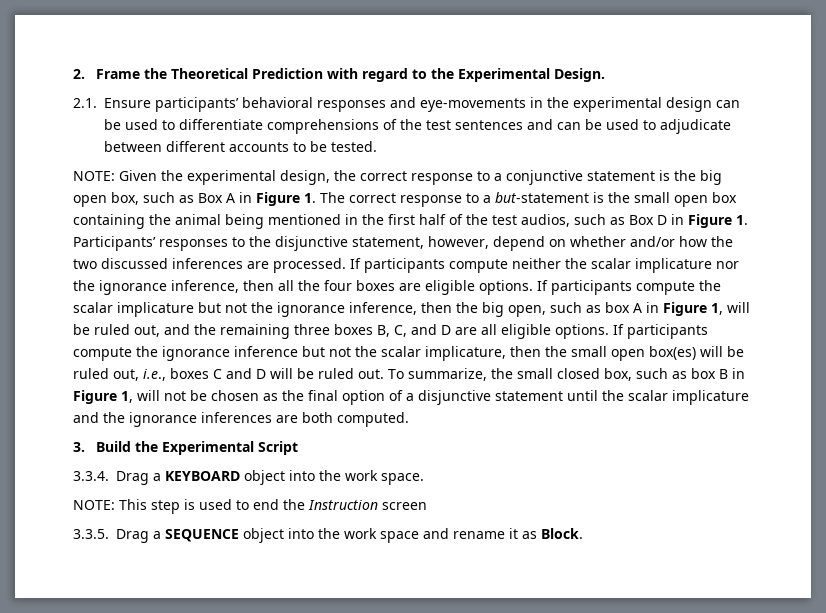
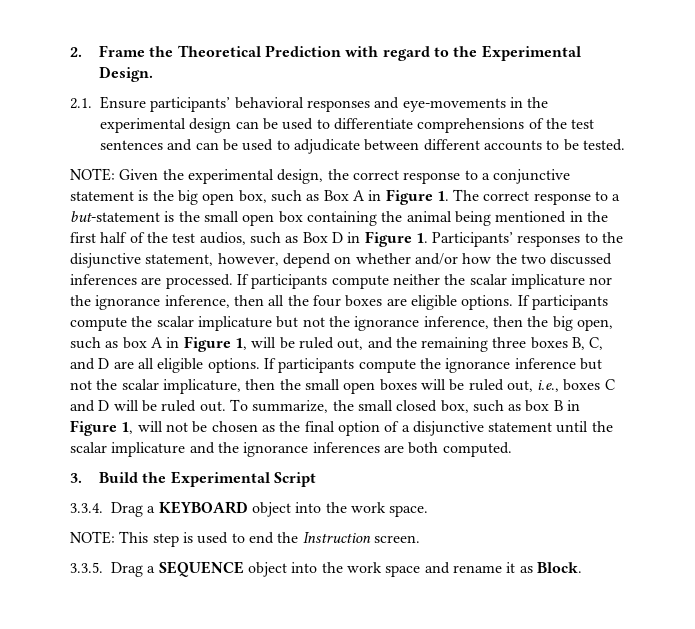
- If participants compute the ignorance inference but not the scalar implicature, then the small open box(es) will be ruled out, i.e., boxes C and D will be ruled out.
+ If participants compute the ignorance inference but not the scalar implicature, then the small open boxes will be ruled out, i.e., boxes C and D will be ruled out.
- NOTE: This step is used to end the Instruction screen
+ NOTE: This step is used to end the Instruction screen.

